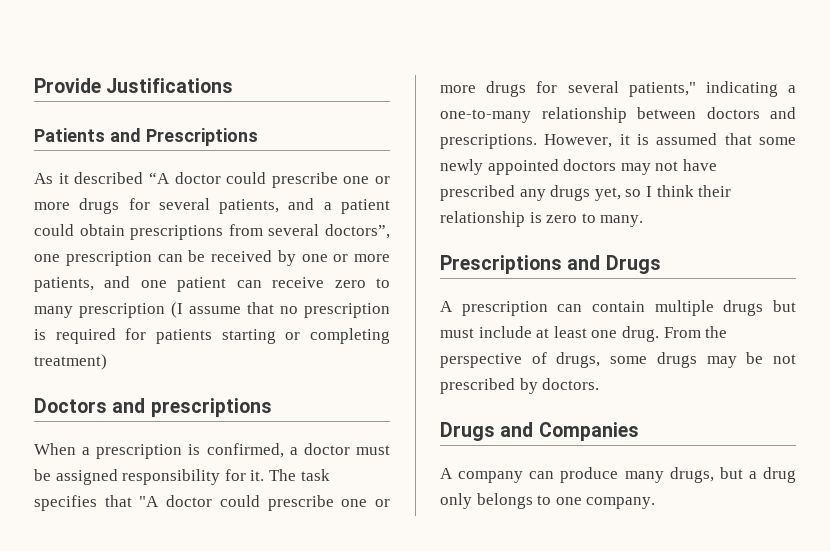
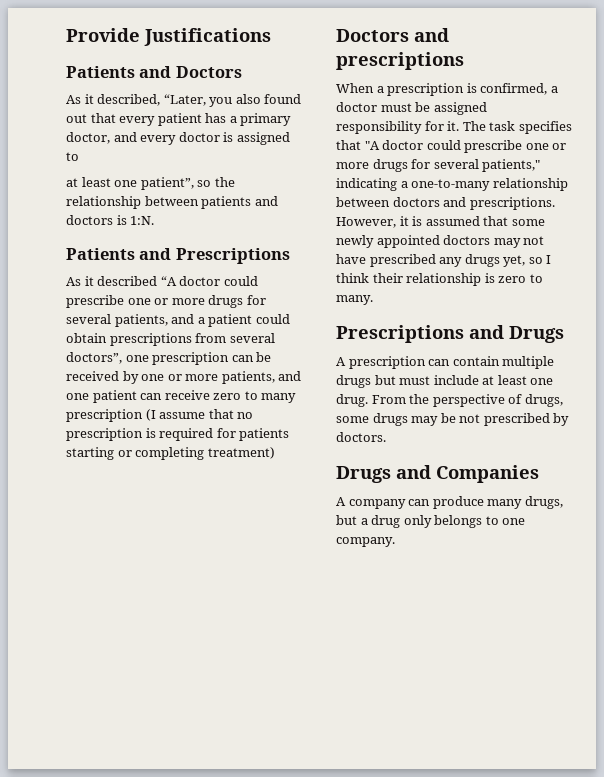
+ Patients and Doctors
+ As it described, “Later, you also found out that every patient has a primary doctor, and every doctor is assigned to
+ at least one patient”, so the relationship between patients and doctors is 1:N.

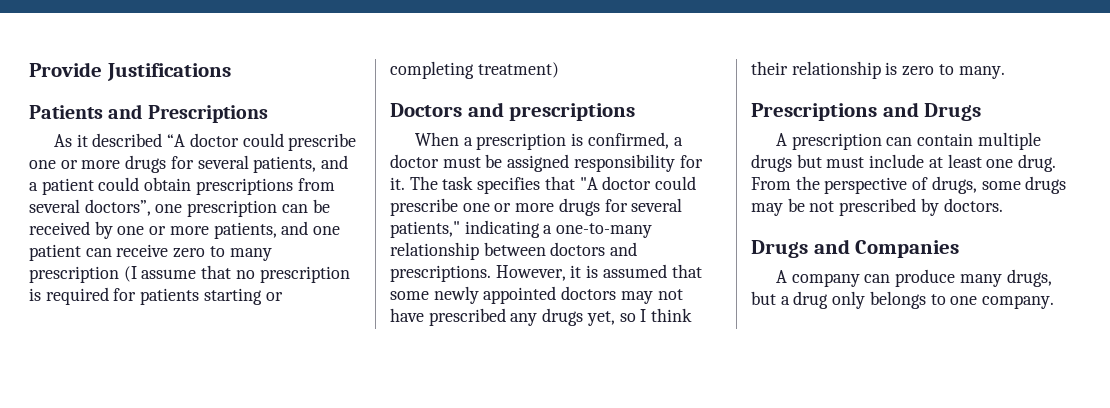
- Patients and Doctors
- As it described, “Later, you also found out that every patient has a primary doctor, and every doctor is assigned to
- at least one patient”, so the relationship between patients and doctors is 1:N.

